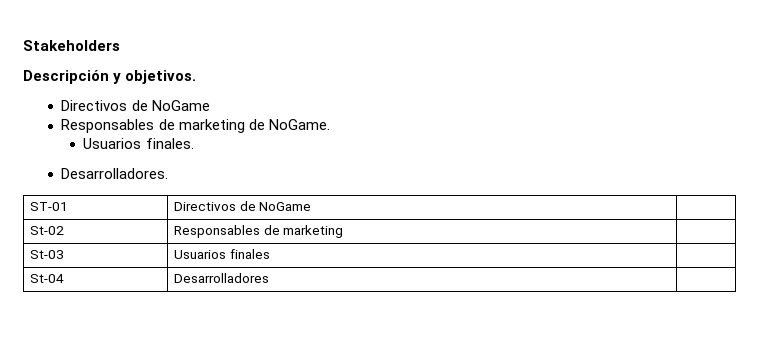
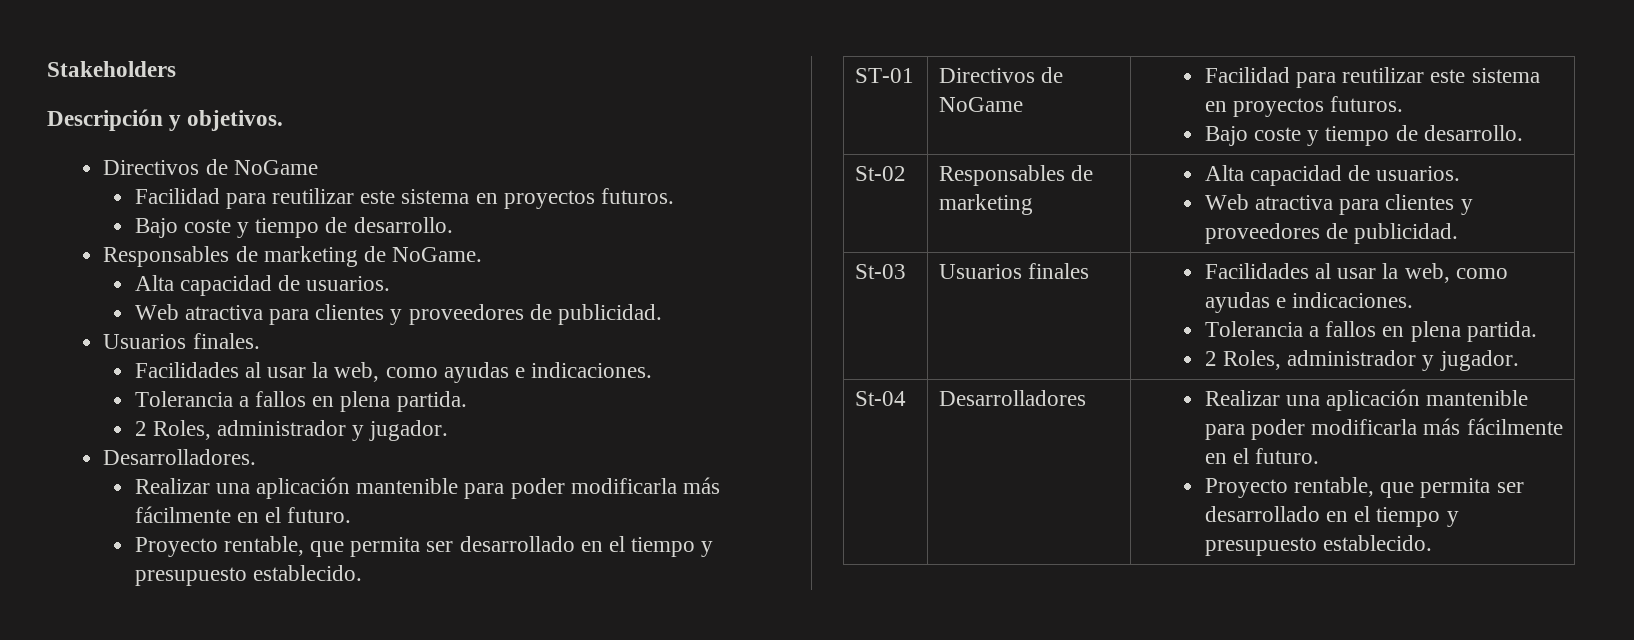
  Descripción y objetivos.
  Directivos de NoGame
+ Facilidad para reutilizar este sistema en proyectos futuros.
+ Bajo coste y tiempo de desarrollo.
  Responsables de marketing de NoGame.
+ Alta capacidad de usuarios.
+ Web atractiva para clientes y proveedores de publicidad.
  Usuarios finales.
+ Facilidades al usar la web, como ayudas e indicaciones.
+ Tolerancia a fallos en plena partida.
+ 2 Roles, administrador y jugador.
  Desarrolladores.
- ST-01 | Directivos de NoGame |
- St-02 | Responsables de marketing |
- St-03 | Usuarios finales |
- St-04 | Desarrolladores |
+ Realizar una aplicación mantenible para poder modificarla más fácilmente en el futuro.
+ Proyecto rentable, que permita ser desarrollado en el tiempo y presupuesto establecido.
+ ST-01 | Directivos de NoGame | Facilidad para reutilizar este sistema en proyectos futuros.
+ Bajo coste y tiempo de desarrollo.
+ St-02 | Responsables de marketing | Alta capacidad de usuarios.
+ Web atractiva para clientes y proveedores de publicidad.
+ St-03 | Usuarios finales | Facilidades al usar la web, como ayudas e indicaciones.
+ Tolerancia a fallos en plena partida.
+ 2 Roles, administrador y jugador.
+ St-04 | Desarrolladores | Realizar una aplicación mantenible para poder modificarla más fácilmente en el futuro.
+ Proyecto rentable, que permita ser desarrollado en el tiempo y presupuesto establecido.

